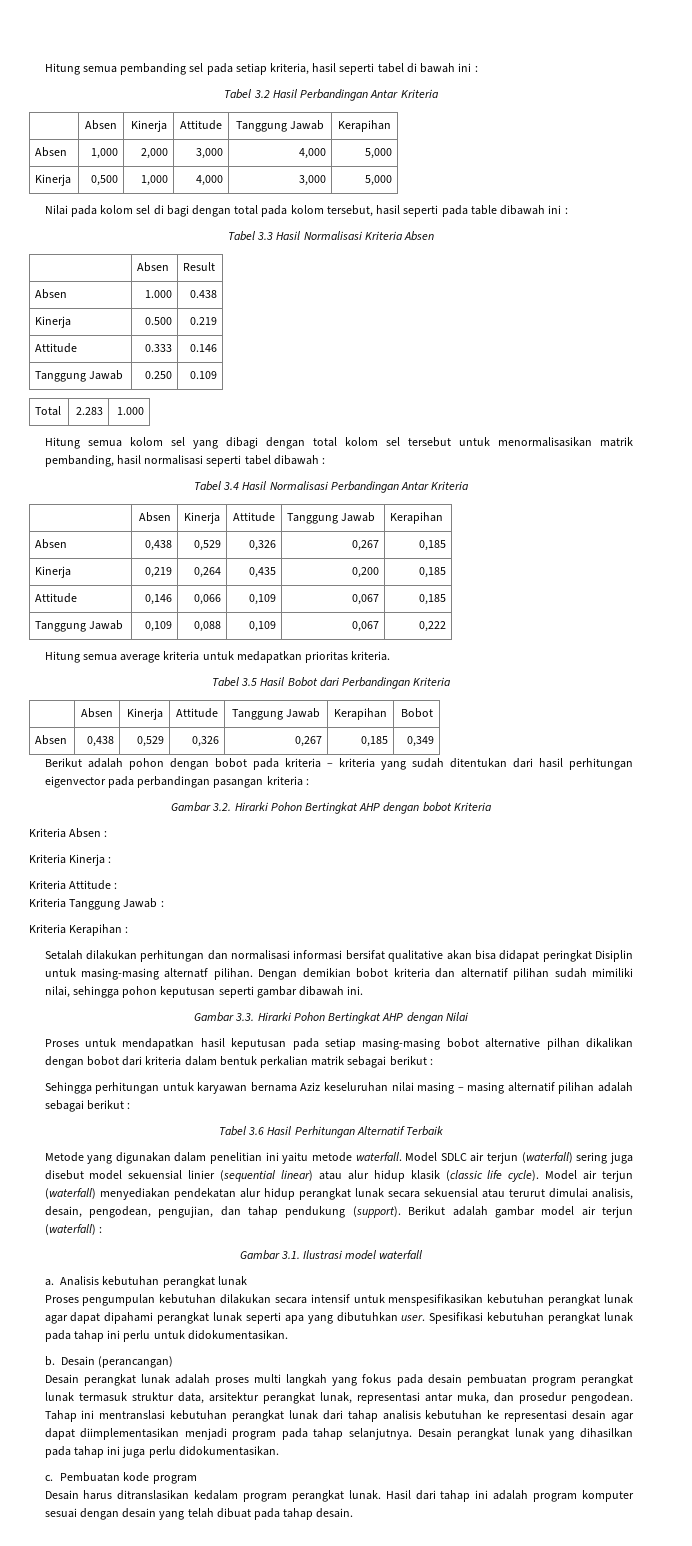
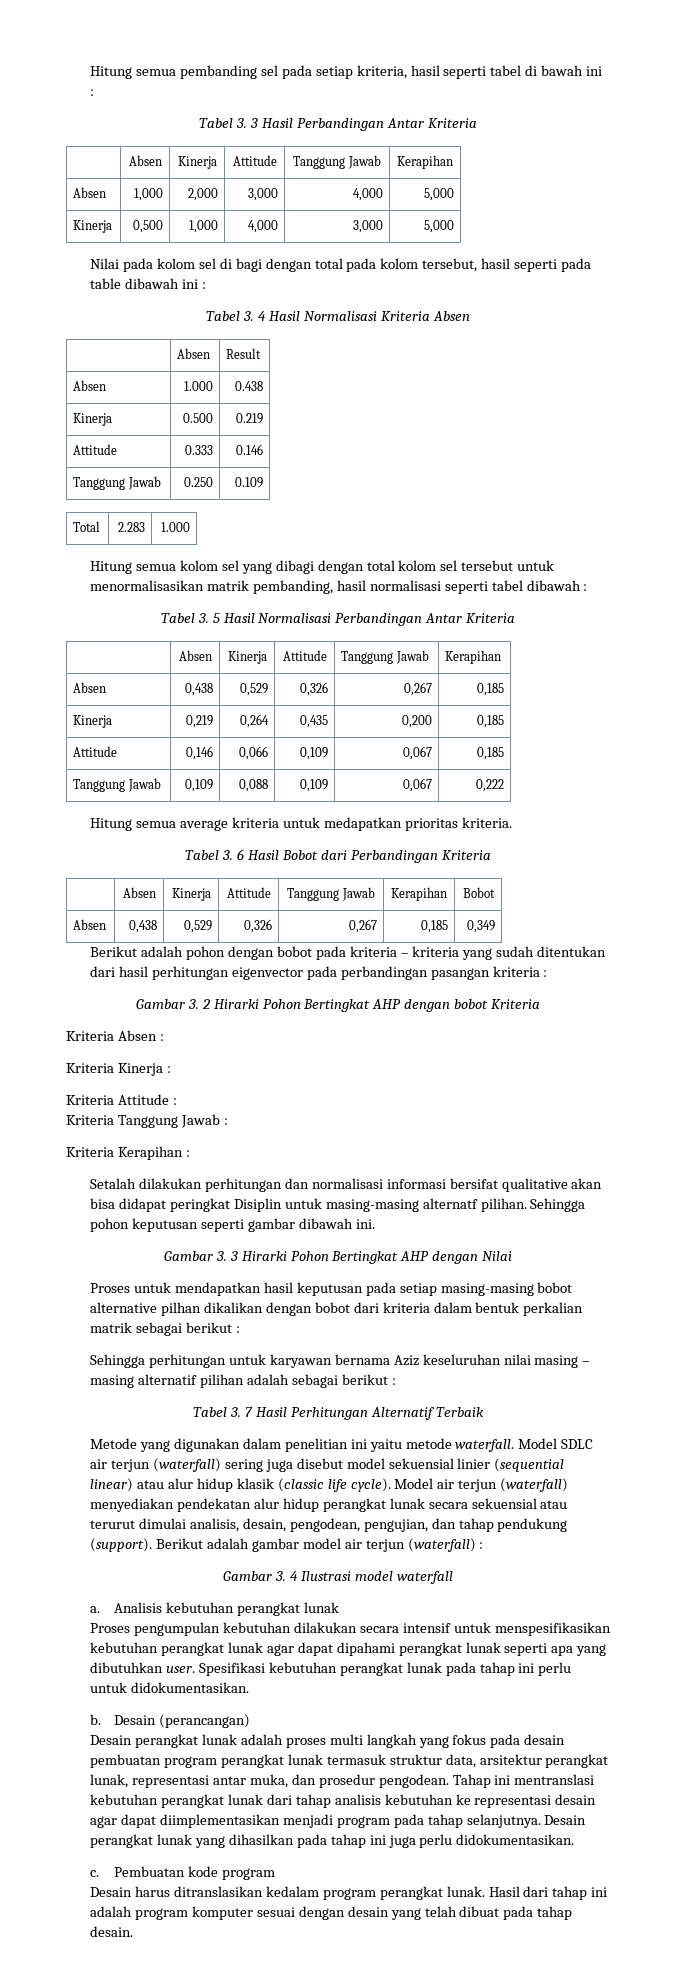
- Tabel 3.2 Hasil Perbandingan Antar Kriteria
+ Tabel 3. 3 Hasil Perbandingan Antar Kriteria
- Tabel 3.3 Hasil Normalisasi Kriteria Absen
+ Tabel 3. 4 Hasil Normalisasi Kriteria Absen
- Tabel 3.4 Hasil Normalisasi Perbandingan Antar Kriteria
+ Tabel 3. 5 Hasil Normalisasi Perbandingan Antar Kriteria
- Tabel 3.5 Hasil Bobot dari Perbandingan Kriteria
+ Tabel 3. 6 Hasil Bobot dari Perbandingan Kriteria
- Gambar 3.2. Hirarki Pohon Bertingkat AHP dengan bobot Kriteria
+ Gambar 3. 2 Hirarki Pohon Bertingkat AHP dengan bobot Kriteria
- Dengan demikian bobot kriteria dan alternatif pilihan sudah mimiliki nilai, sehingga pohon keputusan seperti gambar dibawah ini.
+ Sehingga pohon keputusan seperti gambar dibawah ini.
- Gambar 3.3. Hirarki Pohon Bertingkat AHP dengan Nilai
+ Gambar 3. 3 Hirarki Pohon Bertingkat AHP dengan Nilai
- Tabel 3.6 Hasil Perhitungan Alternatif Terbaik
+ Tabel 3. 7 Hasil Perhitungan Alternatif Terbaik
- Gambar 3.1. Ilustrasi model waterfall
+ Gambar 3. 4 Ilustrasi model waterfall

